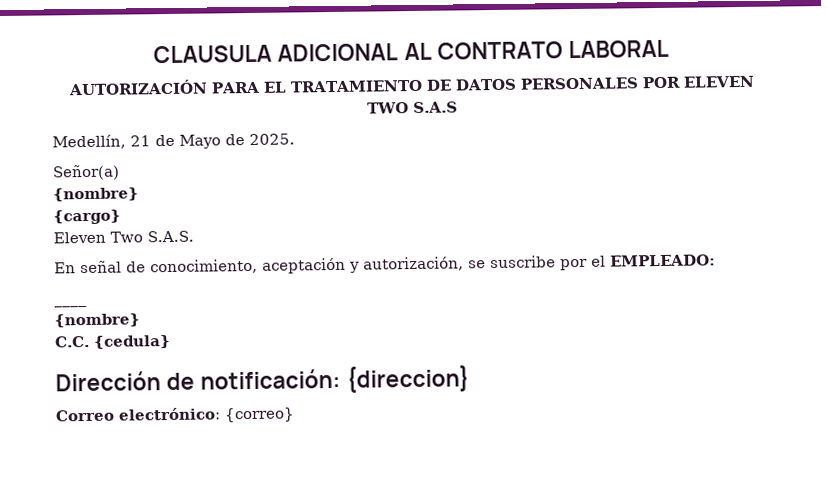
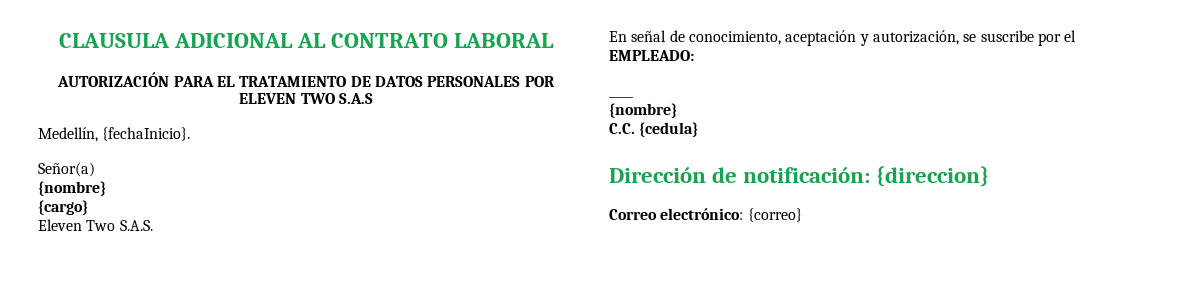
- Medellín, 21 de Mayo de 2025.
+ Medellín, {fechaInicio}.

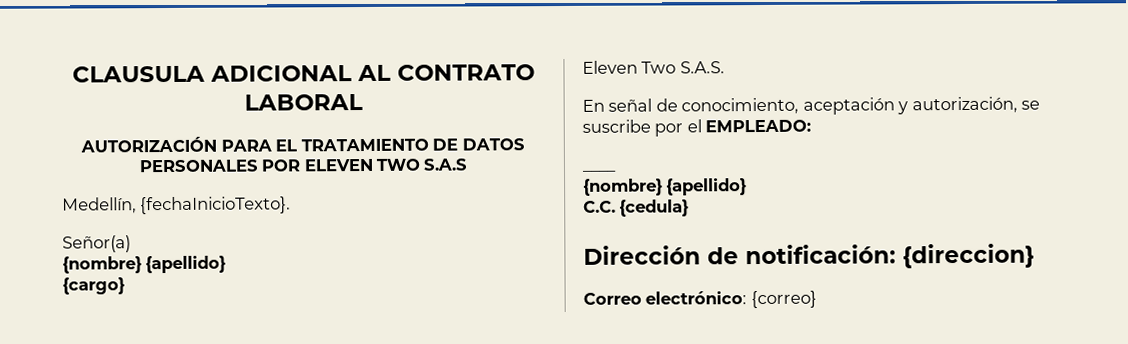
- Medellín, {fechaInicio}.
+ Medellín, {fechaInicioTexto}.
  Señor(a)
- {nombre}
+ {nombre} {apellido}
  ____
- {nombre}
+ {nombre} {apellido}

